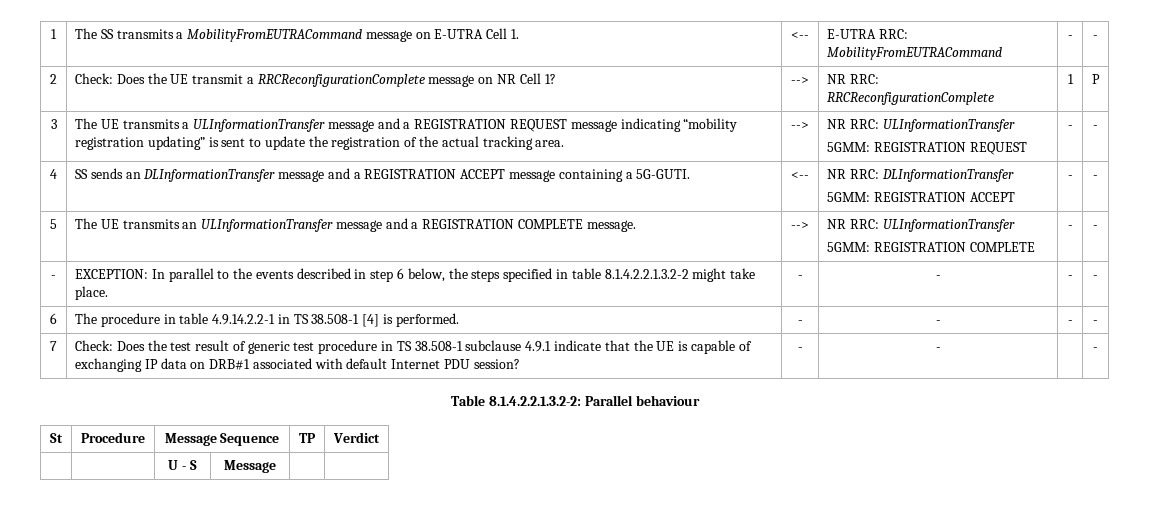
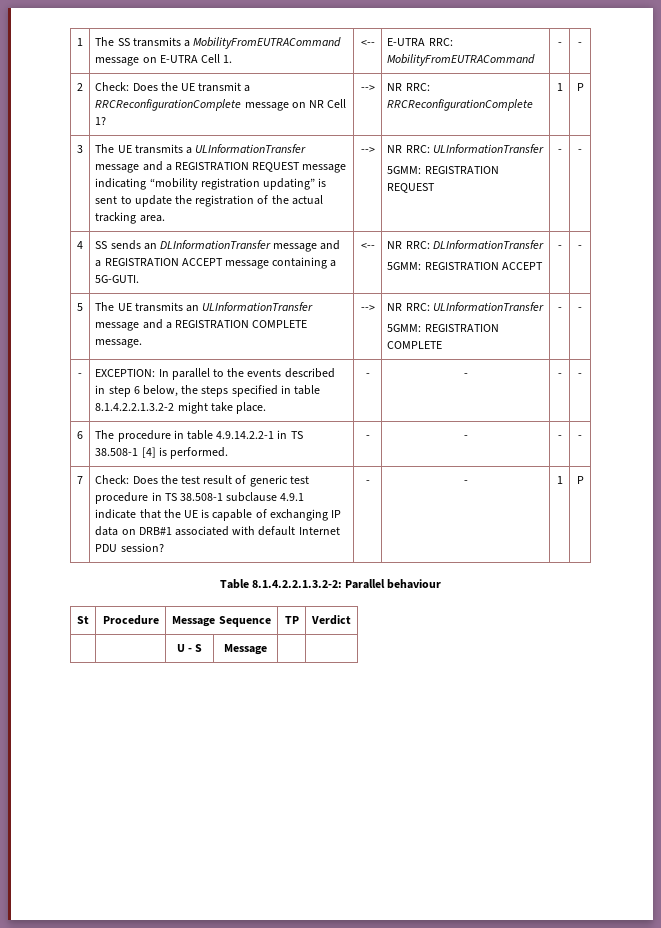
- 7 | Check: Does the test result of generic test procedure in TS 38.508-1 subclause 4.9.1 indicate that the UE is capable of exchanging IP data on DRB#1 associated with default Internet PDU session? | - | - | | -
+ 7 | Check: Does the test result of generic test procedure in TS 38.508-1 subclause 4.9.1 indicate that the UE is capable of exchanging IP data on DRB#1 associated with default Internet PDU session? | - | - | 1 | P

